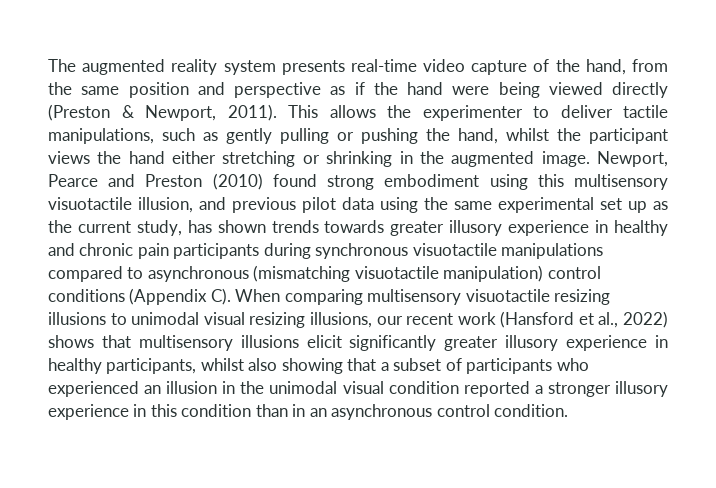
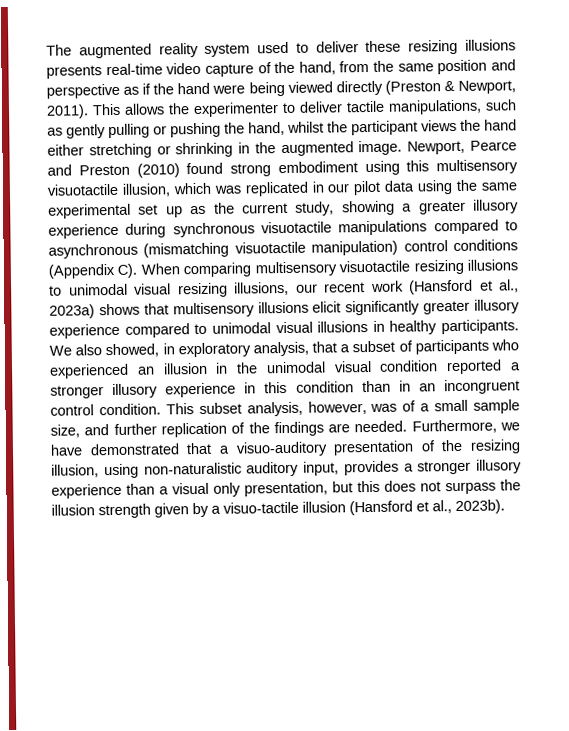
- The augmented reality system presents real-time video capture of the hand, from the same position and perspective as if the hand were being viewed directly (Preston & Newport, 2011).
+ The augmented reality system used to deliver these resizing illusions presents real-time video capture of the hand, from the same position and perspective as if the hand were being viewed directly (Preston & Newport, 2011).
- Newport, Pearce and Preston (2010) found strong embodiment using this multisensory visuotactile illusion, and previous pilot data using the same experimental set up as the current study, has shown trends towards greater illusory experience in healthy and chronic pain participants during synchronous visuotactile manipulations compared to asynchronous (mismatching visuotactile manipulation) control conditions (Appendix C). When comparing multisensory visuotactile resizing illusions to unimodal visual resizing illusions, our recent work (Hansford et al., 2022) shows that multisensory illusions elicit significantly greater illusory experience in healthy participants, whilst also showing that a subset of participants who experienced an illusion in the unimodal visual condition reported a stronger illusory experience in this condition than in an asynchronous control condition.
+ Newport, Pearce and Preston (2010) found strong embodiment using this multisensory visuotactile illusion, which was replicated in our pilot data using the same experimental set up as the current study, showing a greater illusory experience during synchronous visuotactile manipulations compared to asynchronous (mismatching visuotactile manipulation) control conditions (Appendix C). When comparing multisensory visuotactile resizing illusions to unimodal visual resizing illusions, our recent work (Hansford et al., 2023a) shows that multisensory illusions elicit significantly greater illusory experience compared to unimodal visual illusions in healthy participants. We also showed, in exploratory analysis, that a subset of participants who experienced an illusion in the unimodal visual condition reported a stronger illusory experience in this condition than in an incongruent control condition.
+ This subset analysis, however, was of a small sample size, and further replication of the findings are needed. Furthermore, we have demonstrated that a visuo-auditory presentation of the resizing illusion, using non-naturalistic auditory input, provides a stronger illusory experience than a visual only presentation, but this does not surpass the illusion strength given by a visuo-tactile illusion (Hansford et al., 2023b).

